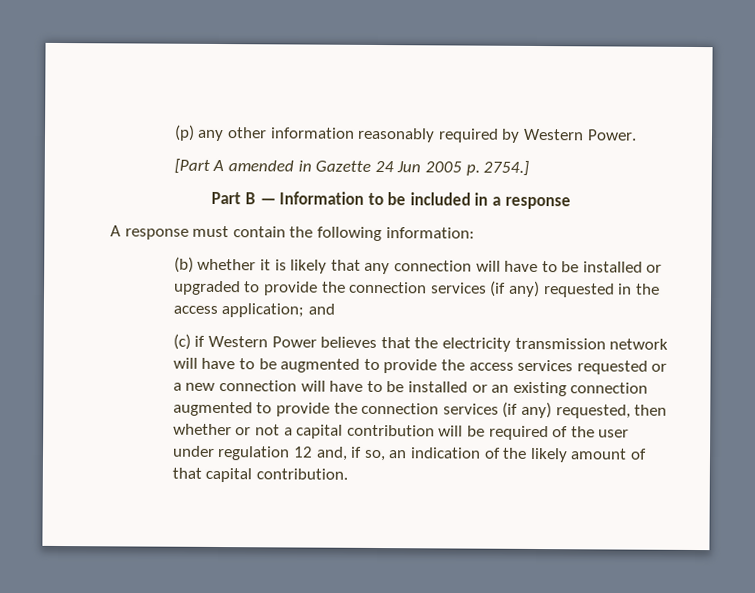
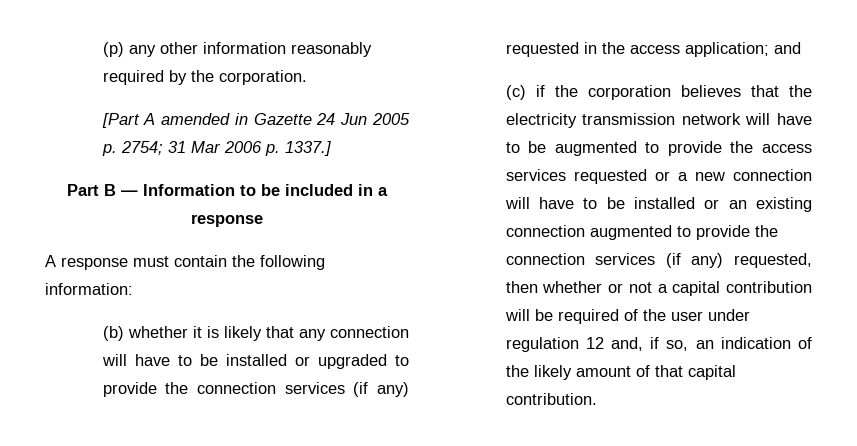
- (p) any other information reasonably required by Western Power.
+ (p) any other information reasonably required by the corporation.
- [Part A amended in Gazette 24 Jun 2005 p. 2754.]
+ [Part A amended in Gazette 24 Jun 2005 p. 2754; 31 Mar 2006 p. 1337.]
- (c) if Western Power believes that the electricity transmission network will have to be augmented to provide the access services requested or a new connection will have to be installed or an existing connection augmented to provide the connection services (if any) requested, then whether or not a capital contribution will be required of the user under regulation 12 and, if so, an indication of the likely amount of that capital contribution.
+ (c) if the corporation believes that the electricity transmission network will have to be augmented to provide the access services requested or a new connection will have to be installed or an existing connection augmented to provide the connection services (if any) requested, then whether or not a capital contribution will be required of the user under regulation 12 and, if so, an indication of the likely amount of that capital contribution.

